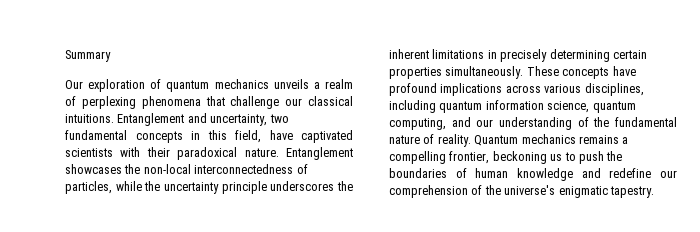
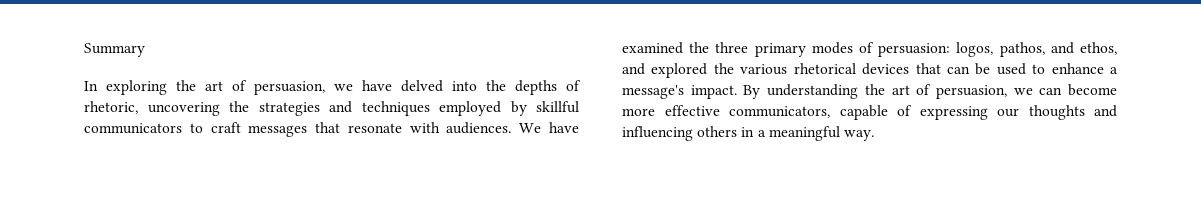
- Our exploration of quantum mechanics unveils a realm of perplexing phenomena that challenge our classical intuitions. Entanglement and uncertainty, two fundamental concepts in this field, have captivated scientists with their paradoxical nature. Entanglement showcases the non-local interconnectedness of particles, while the uncertainty principle underscores the inherent limitations in precisely determining certain properties simultaneously. These concepts have profound implications across various disciplines, including quantum information science, quantum computing, and our understanding of the fundamental nature of reality. Quantum mechanics remains a compelling frontier, beckoning us to push the boundaries of human knowledge and redefine our comprehension of the universe's enigmatic tapestry.
+ In exploring the art of persuasion, we have delved into the depths of rhetoric, uncovering the strategies and techniques employed by skillful communicators to craft messages that resonate with audiences. We have examined the three primary modes of persuasion: logos, pathos, and ethos, and explored the various rhetorical devices that can be used to enhance a message's impact. By understanding the art of persuasion, we can become more effective communicators, capable of expressing our thoughts and influencing others in a meaningful way.

